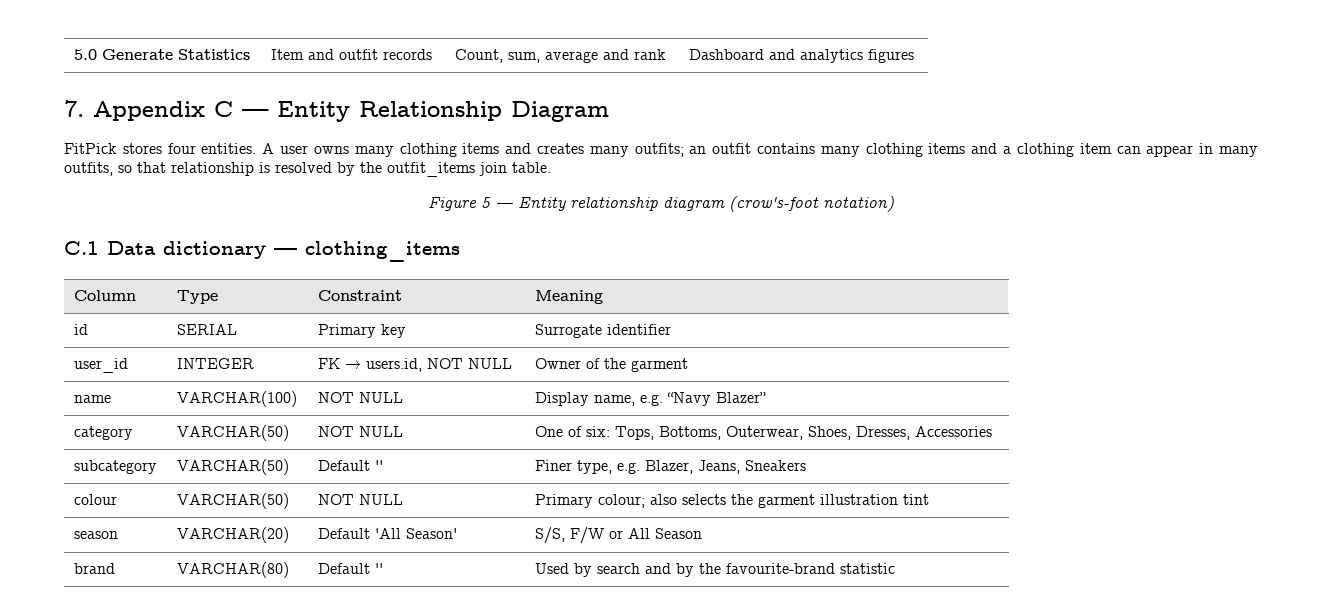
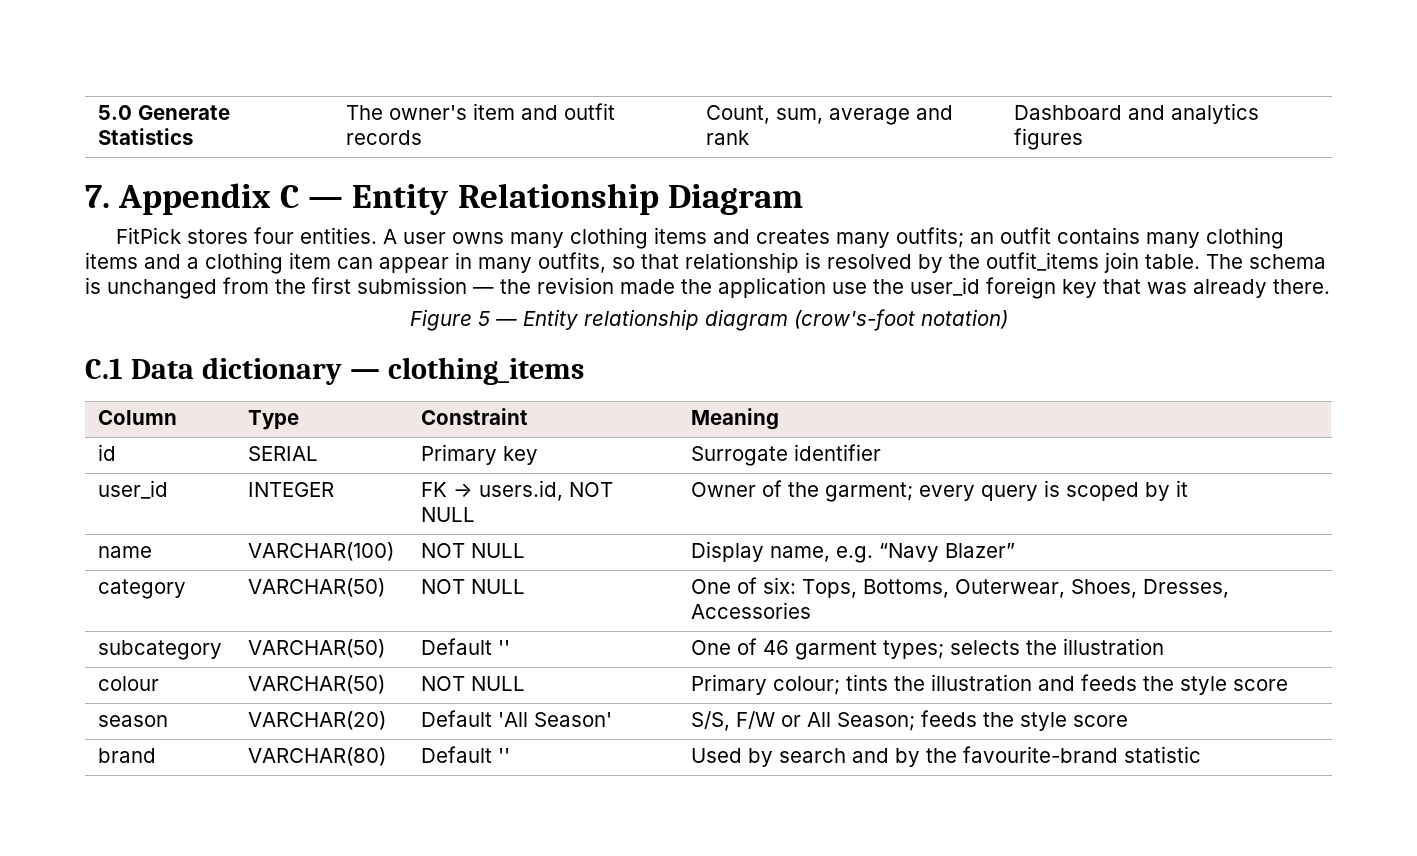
- 5.0 Generate Statistics | Item and outfit records | Count, sum, average and rank | Dashboard and analytics figures
+ 5.0 Generate Statistics | The owner's item and outfit records | Count, sum, average and rank | Dashboard and analytics figures
+ The schema is unchanged from the first submission — the revision made the application use the user_id foreign key that was already there.
- user_id | INTEGER | FK → users.id, NOT NULL | Owner of the garment
+ user_id | INTEGER | FK → users.id, NOT NULL | Owner of the garment; every query is scoped by it
- subcategory | VARCHAR(50) | Default '' | Finer type, e.g. Blazer, Jeans, Sneakers
+ subcategory | VARCHAR(50) | Default '' | One of 46 garment types; selects the illustration
- colour | VARCHAR(50) | NOT NULL | Primary colour; also selects the garment illustration tint
+ colour | VARCHAR(50) | NOT NULL | Primary colour; tints the illustration and feeds the style score
- season | VARCHAR(20) | Default 'All Season' | S/S, F/W or All Season
+ season | VARCHAR(20) | Default 'All Season' | S/S, F/W or All Season; feeds the style score

